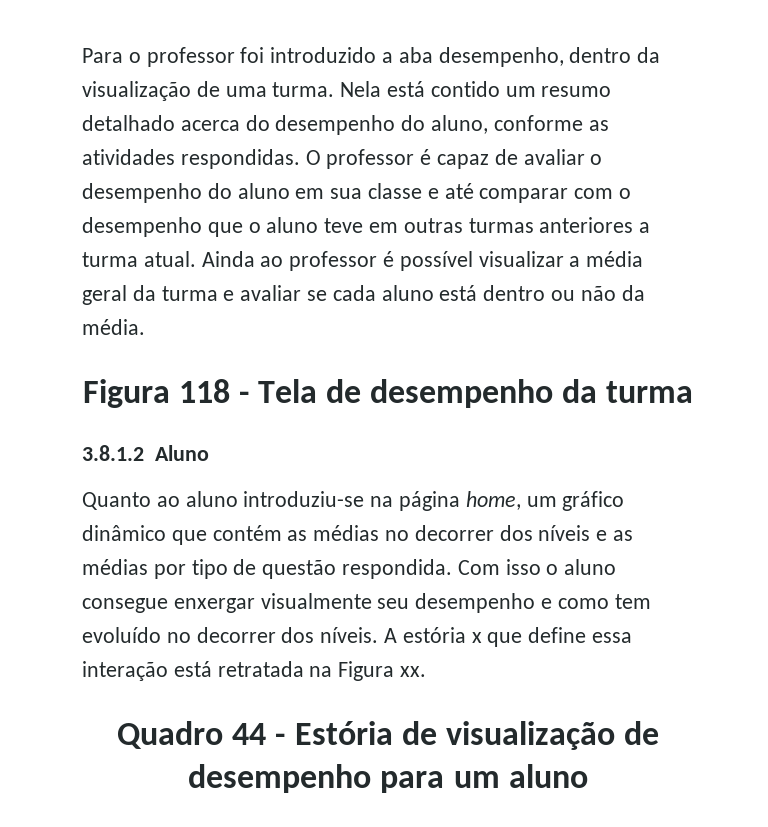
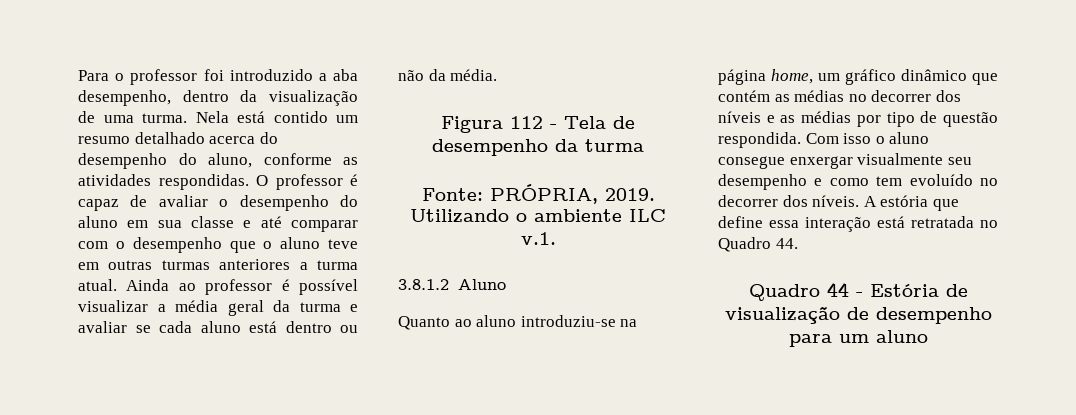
- Figura 118 - Tela de desempenho da turma
+ Figura 112 - Tela de desempenho da turma
+ Fonte: PRÓPRIA, 2019. Utilizando o ambiente ILC v.1.
- A estória x que define essa interação está retratada na Figura xx.
+ A estória que define essa interação está retratada no Quadro 44.

